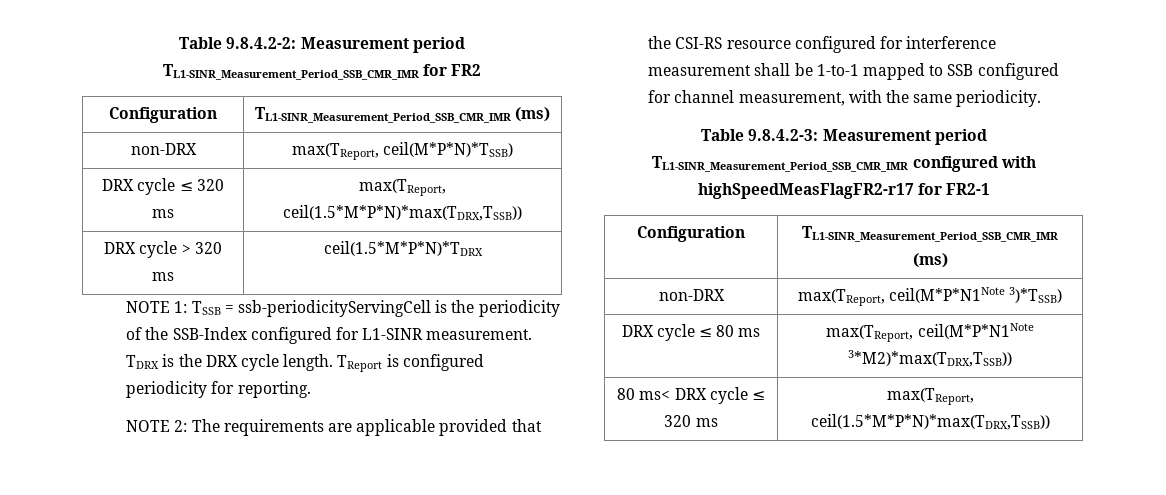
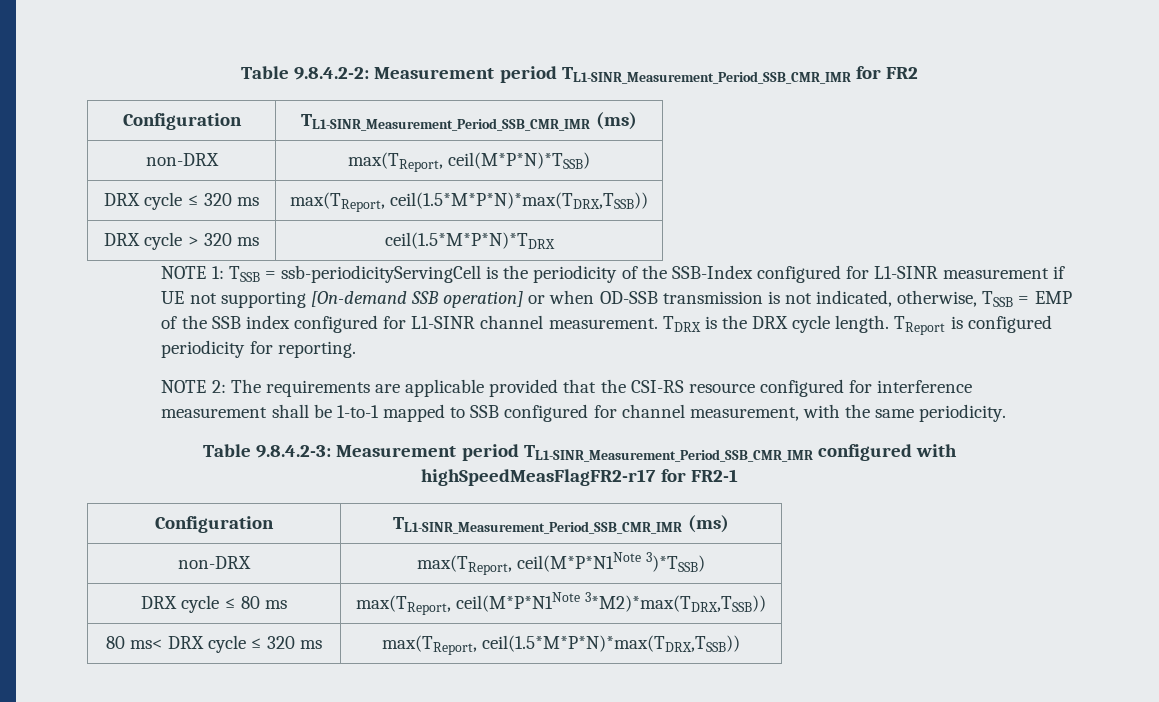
- NOTE 1: TSSB = ssb-periodicityServingCell is the periodicity of the SSB-Index configured for L1-SINR measurement.
+ NOTE 1: TSSB = ssb-periodicityServingCell is the periodicity of the SSB-Index configured for L1-SINR measurement if UE not supporting [On-demand SSB operation] or when OD-SSB transmission is not indicated, otherwise, TSSB = EMP of the SSB index configured for L1-SINR channel measurement.

